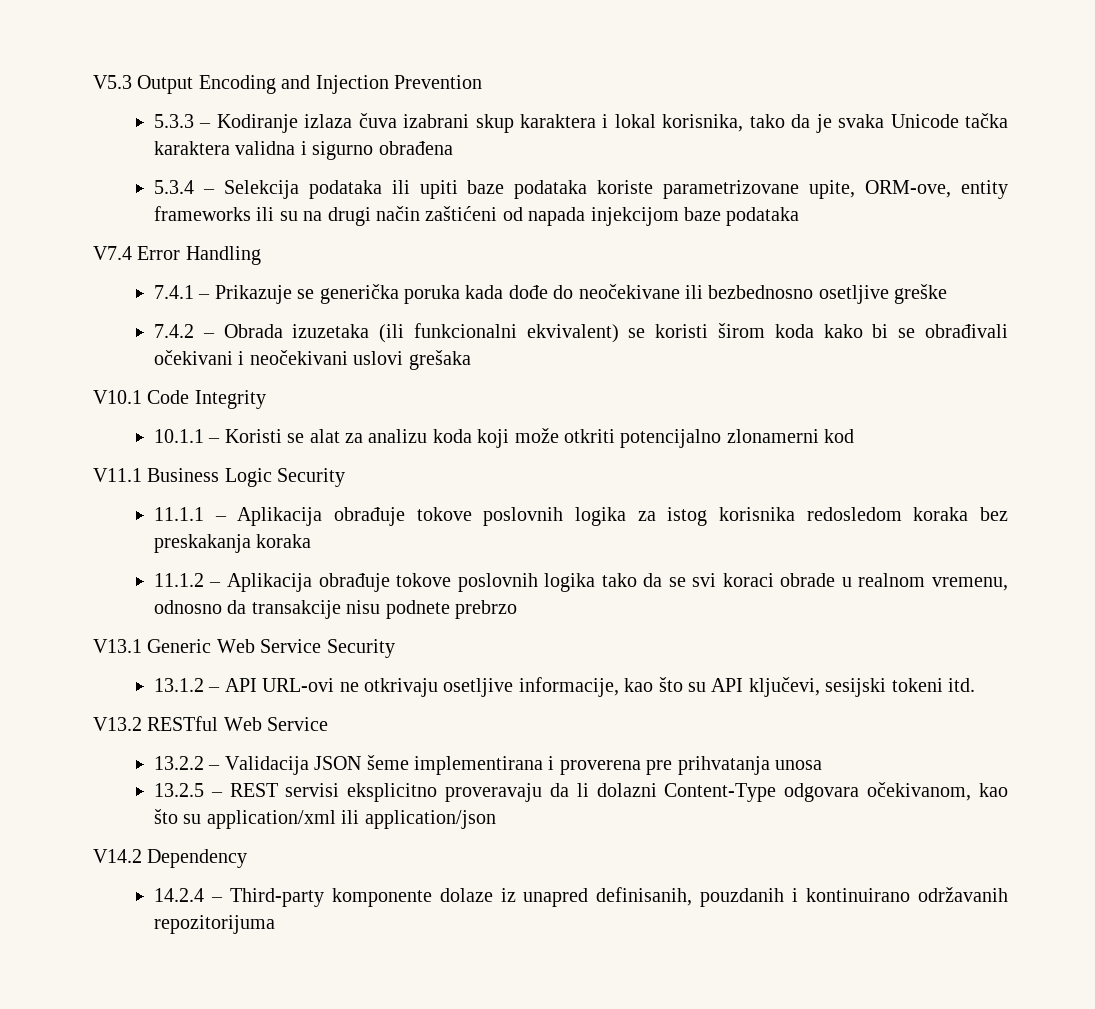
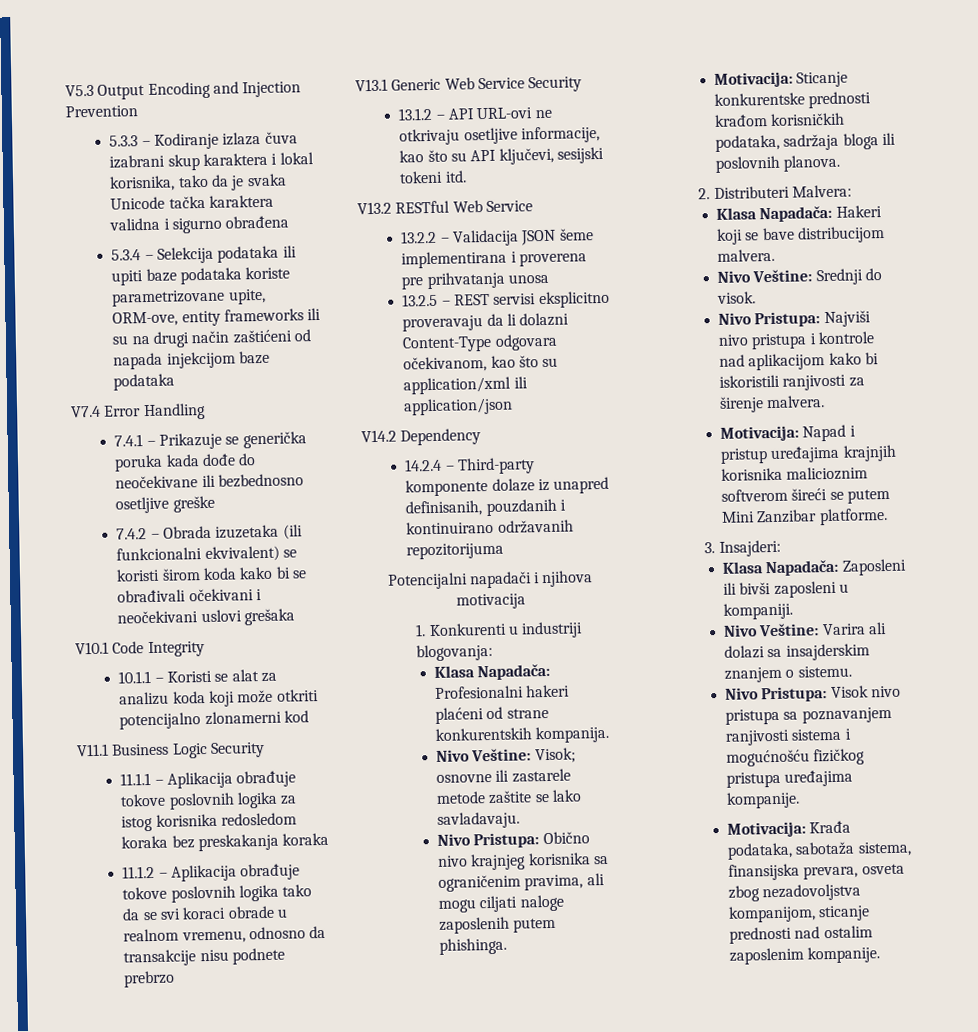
+ Potencijalni napadači i njihova motivacija
+ 1. Konkurenti u industriji blogovanja:
+ Klasa Napadača: Profesionalni hakeri plaćeni od strane konkurentskih kompanija.
+ Nivo Veštine: Visok; osnovne ili zastarele metode zaštite se lako savladavaju.
+ Nivo Pristupa: Obično nivo krajnjeg korisnika sa ograničenim pravima, ali mogu ciljati naloge zaposlenih putem phishinga.
+ Motivacija: Sticanje konkurentske prednosti krađom korisničkih podataka, sadržaja bloga ili poslovnih planova.
+ 2. Distributeri Malvera:
+ Klasa Napadača: Hakeri koji se bave distribucijom malvera.
+ Nivo Veštine: Srednji do visok.
+ Nivo Pristupa: Najviši nivo pristupa i kontrole nad aplikacijom kako bi iskoristili ranjivosti za širenje malvera.
+ Motivacija: Napad i pristup uređajima krajnjih korisnika malicioznim softverom šireći se putem Mini Zanzibar platforme.
+ 3. Insajderi:
+ Klasa Napadača: Zaposleni ili bivši zaposleni u kompaniji.
+ Nivo Veštine: Varira ali dolazi sa insajderskim znanjem o sistemu.
+ Nivo Pristupa: Visok nivo pristupa sa poznavanjem ranjivosti sistema i mogućnošću fizičkog pristupa uređajima kompanije.
+ Motivacija: Krađa podataka, sabotaža sistema, finansijska prevara, osveta zbog nezadovoljstva kompanijom, sticanje prednosti nad ostalim zaposlenim kompanije.

